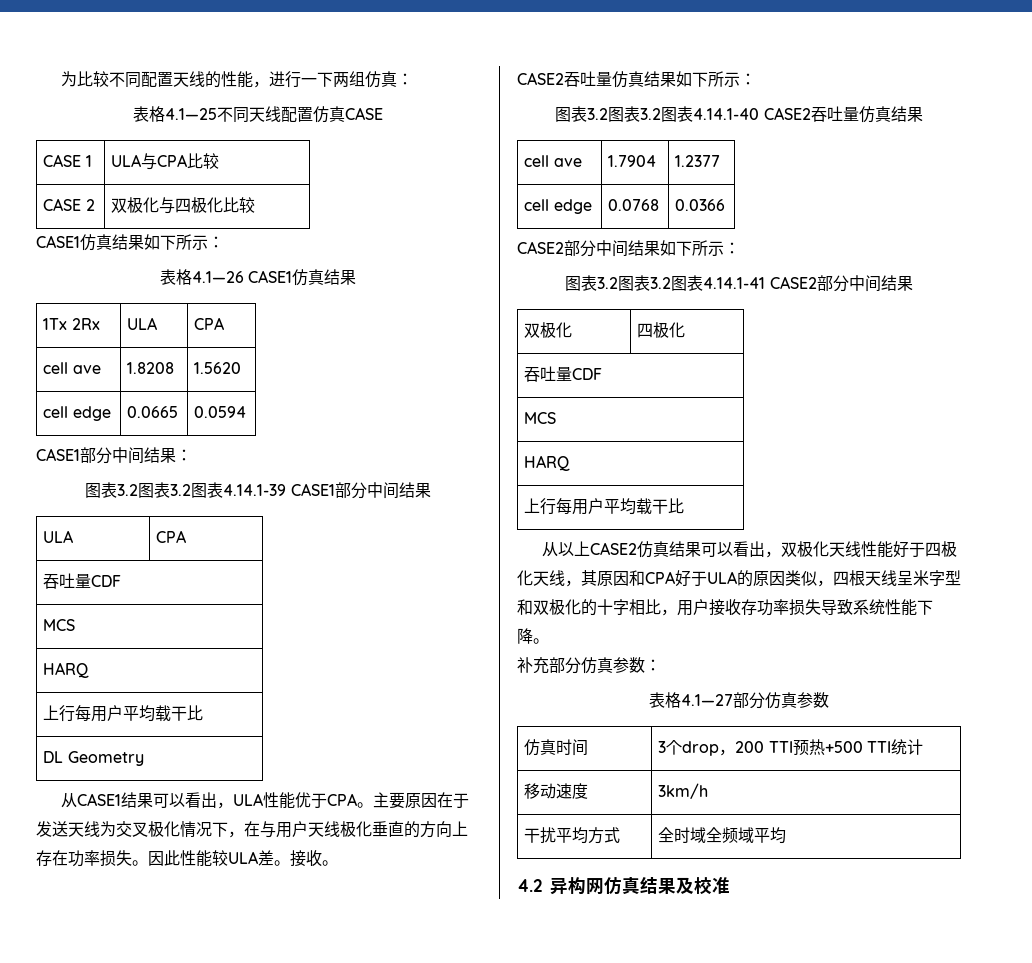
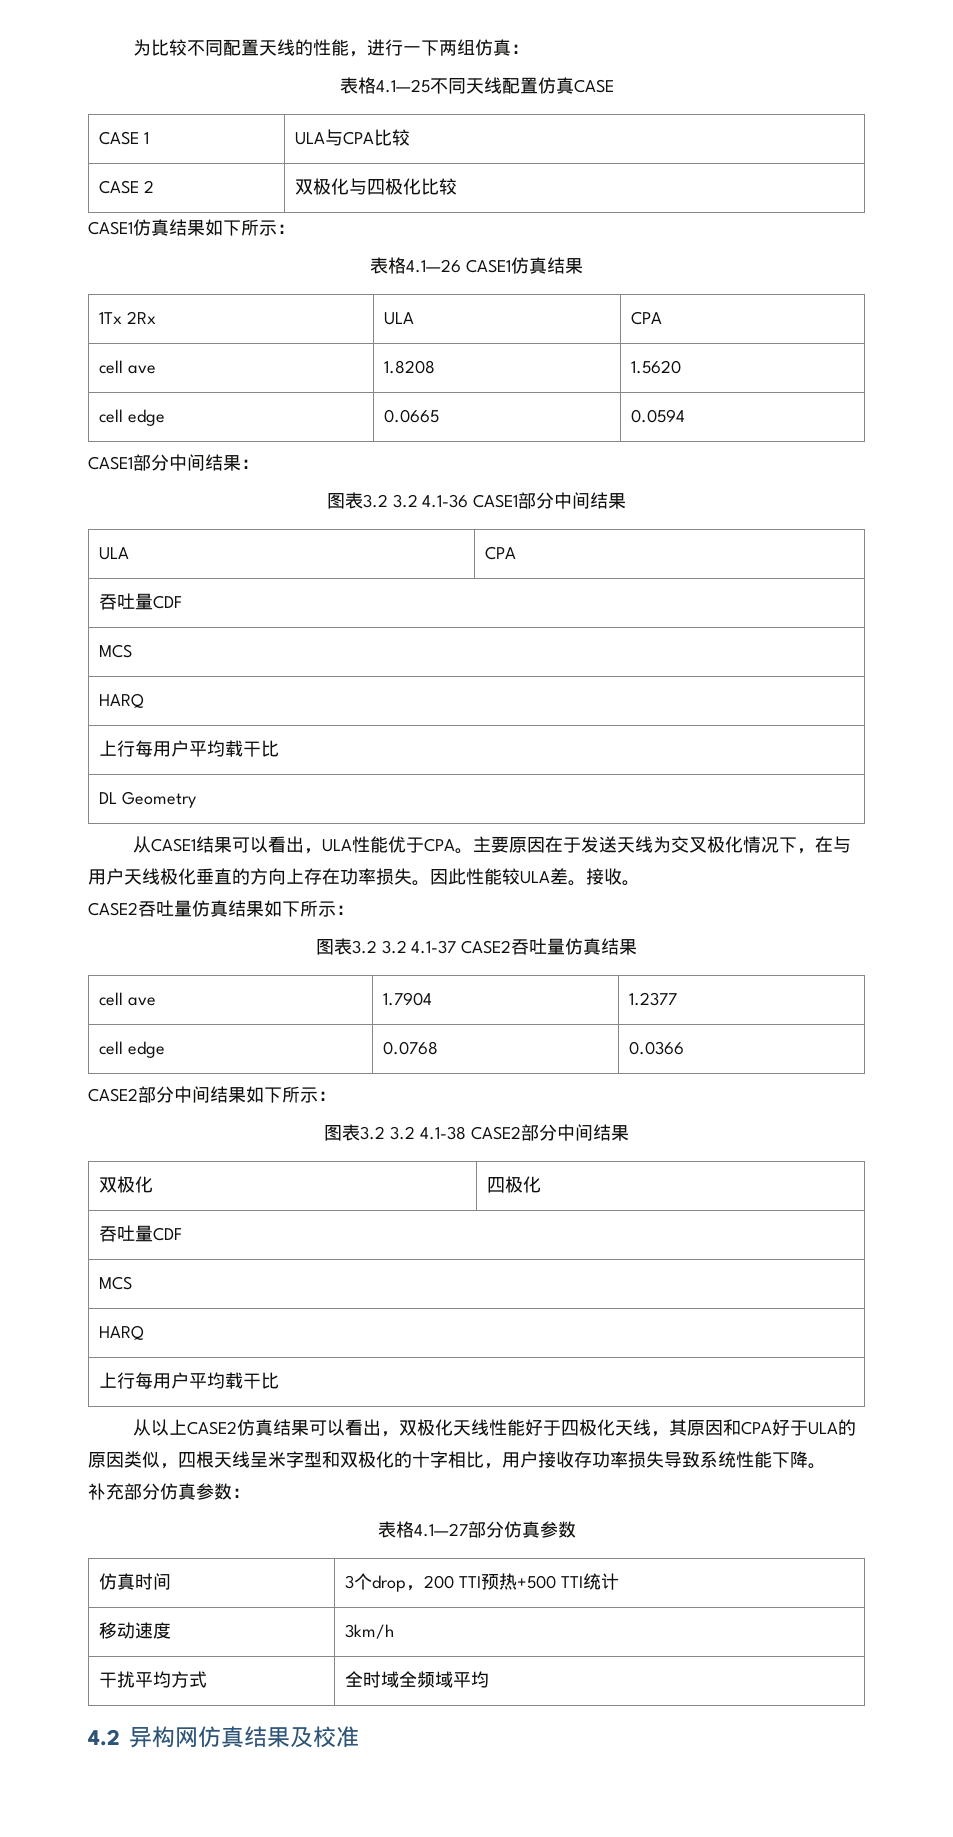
- 图表3.2图表3.2图表4.14.1-39 CASE1部分中间结果
+ 图表3.2 3.2 4.1-36 CASE1部分中间结果
- 图表3.2图表3.2图表4.14.1-40 CASE2吞吐量仿真结果
+ 图表3.2 3.2 4.1-37 CASE2吞吐量仿真结果
- 图表3.2图表3.2图表4.14.1-41 CASE2部分中间结果
+ 图表3.2 3.2 4.1-38 CASE2部分中间结果

